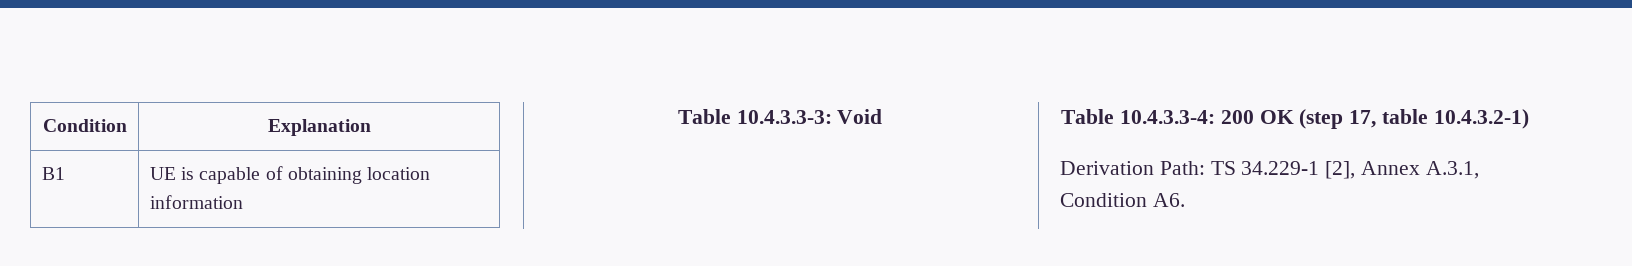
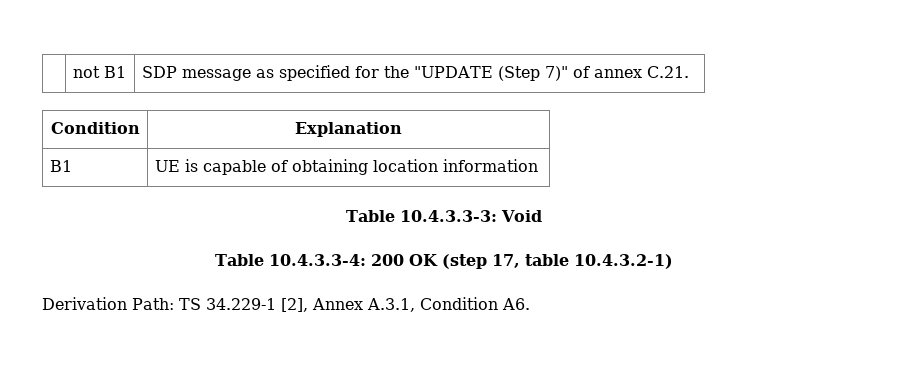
+ | not B1 | SDP message as specified for the "UPDATE (Step 7)" of annex C.21.

